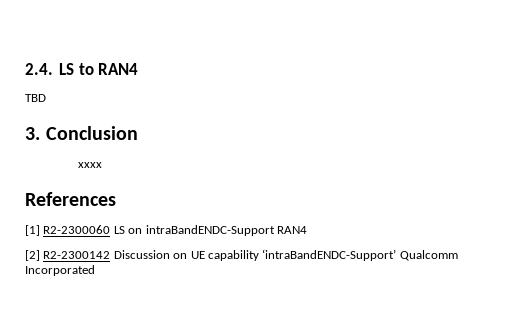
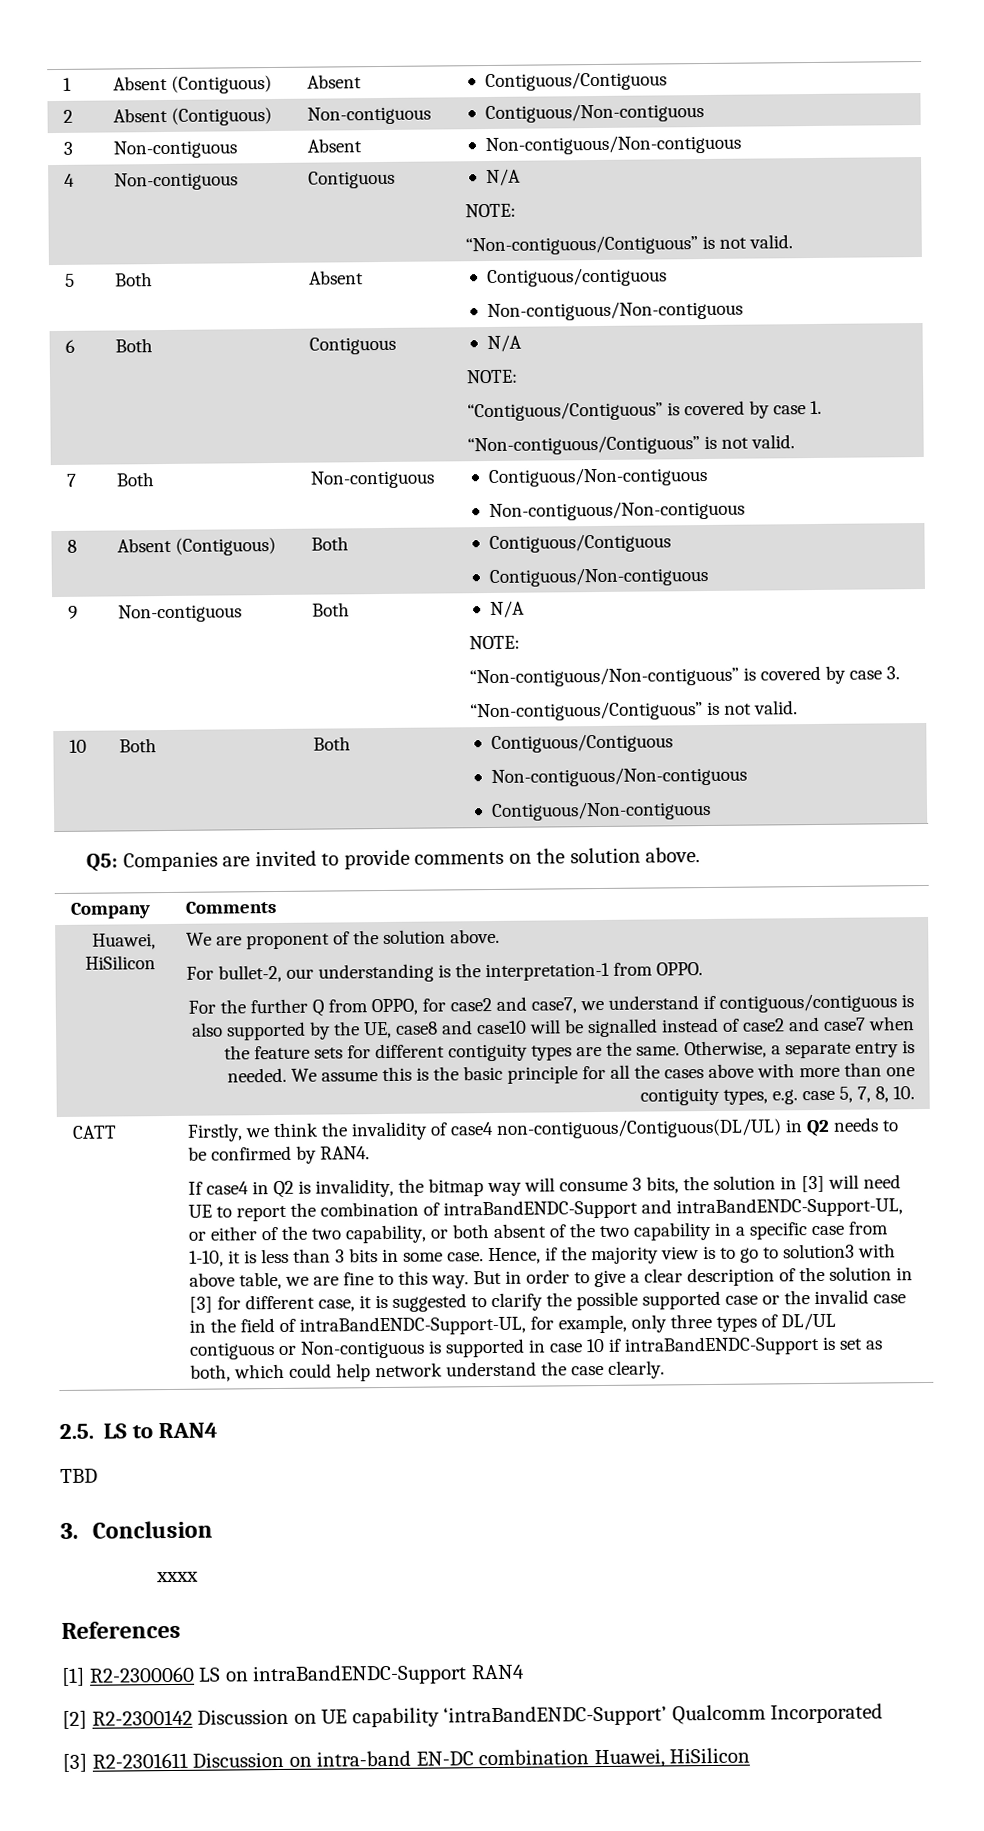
- 2.4. LS to RAN4
+ 1 | Absent (Contiguous) | Absent | Contiguous/Contiguous
+ 2 | Absent (Contiguous) | Non-contiguous | Contiguous/Non-contiguous
+ 3 | Non-contiguous | Absent | Non-contiguous/Non-contiguous
+ 4 | Non-contiguous | Contiguous | N/A
+ NOTE:
+ “Non-contiguous/Contiguous” is not valid.
+ 5 | Both | Absent | Contiguous/contiguous
+ Non-contiguous/Non-contiguous
+ 6 | Both | Contiguous | N/A
+ NOTE:
+ “Contiguous/Contiguous” is covered by case 1.
+ “Non-contiguous/Contiguous” is not valid.
+ 7 | Both | Non-contiguous | Contiguous/Non-contiguous
+ Non-contiguous/Non-contiguous
+ 8 | Absent (Contiguous) | Both | Contiguous/Contiguous
+ Contiguous/Non-contiguous
+ 9 | Non-contiguous | Both | N/A
+ NOTE:
+ “Non-contiguous/Non-contiguous” is covered by case 3.
+ “Non-contiguous/Contiguous” is not valid.
+ 10 | Both | Both | Contiguous/Contiguous
+ Non-contiguous/Non-contiguous
+ Contiguous/Non-contiguous
+ Q5: Companies are invited to provide comments on the solution above.
+ Company | Comments
+ Huawei, HiSilicon | We are proponent of the solution above.
+ For bullet-2, our understanding is the interpretation-1 from OPPO.
+ For the further Q from OPPO, for case2 and case7, we understand if contiguous/contiguous is also supported by the UE, case8 and case10 will be signalled instead of case2 and case7 when the feature sets for different contiguity types are the same. Otherwise, a separate entry is needed. We assume this is the basic principle for all the cases above with more than one contiguity types, e.g. case 5, 7, 8, 10.
+ CATT | Firstly, we think the invalidity of case4 non-contiguous/Contiguous(DL/UL) in Q2 needs to be confirmed by RAN4.
+ If case4 in Q2 is invalidity, the bitmap way will consume 3 bits, the solution in [3] will need UE to report the combination of intraBandENDC-Support and intraBandENDC-Support-UL, or either of the two capability, or both absent of the two capability in a specific case from 1-10, it is less than 3 bits in some case. Hence, if the majority view is to go to solution3 with above table, we are fine to this way. But in order to give a clear description of the solution in [3] for different case, it is suggested to clarify the possible supported case or the invalid case in the field of intraBandENDC-Support-UL, for example, only three types of DL/UL contiguous or Non-contiguous is supported in case 10 if intraBandENDC-Support is set as both, which could help network understand the case clearly.
+ 2.5. LS to RAN4
+ [3] R2-2301611 Discussion on intra-band EN-DC combination Huawei, HiSilicon

